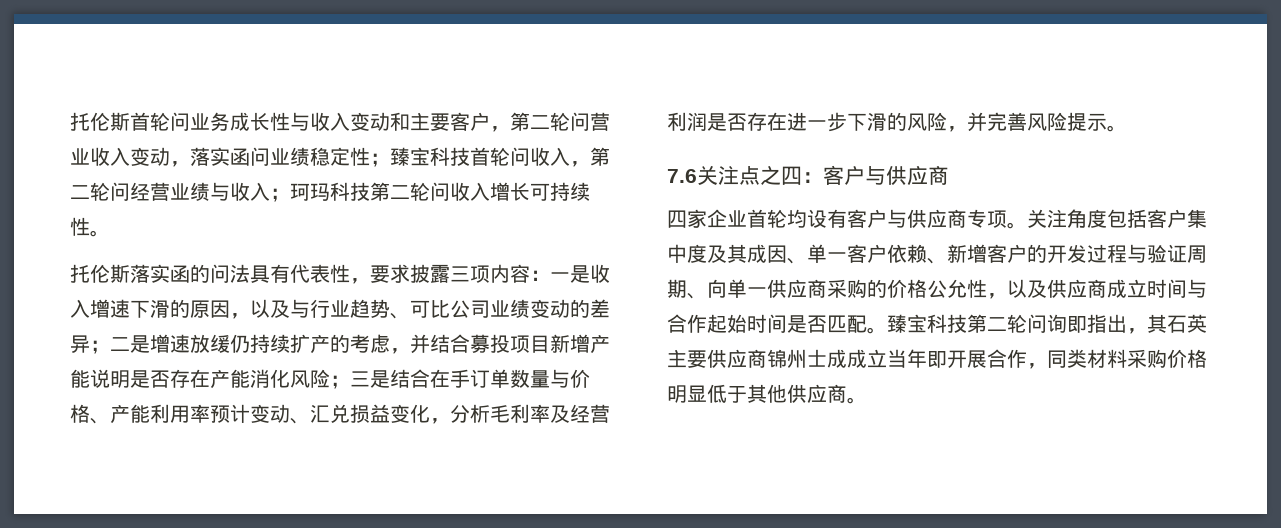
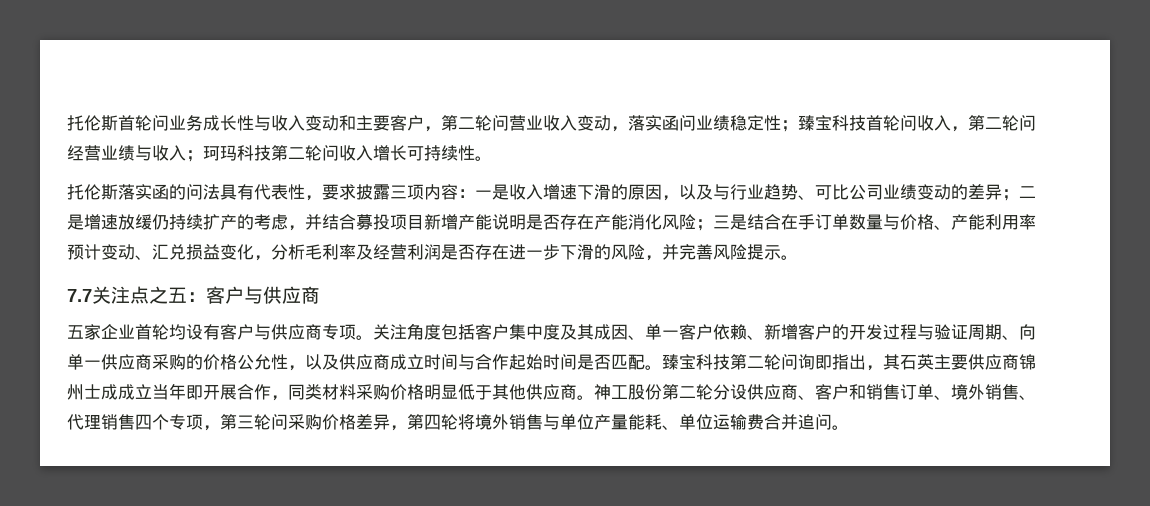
- 7.6关注点之四：客户与供应商
+ 7.7关注点之五：客户与供应商
- 四家企业首轮均设有客户与供应商专项。
+ 五家企业首轮均设有客户与供应商专项。
+ 神工股份第二轮分设供应商、客户和销售订单、境外销售、代理销售四个专项，第三轮问采购价格差异，第四轮将境外销售与单位产量能耗、单位运输费合并追问。

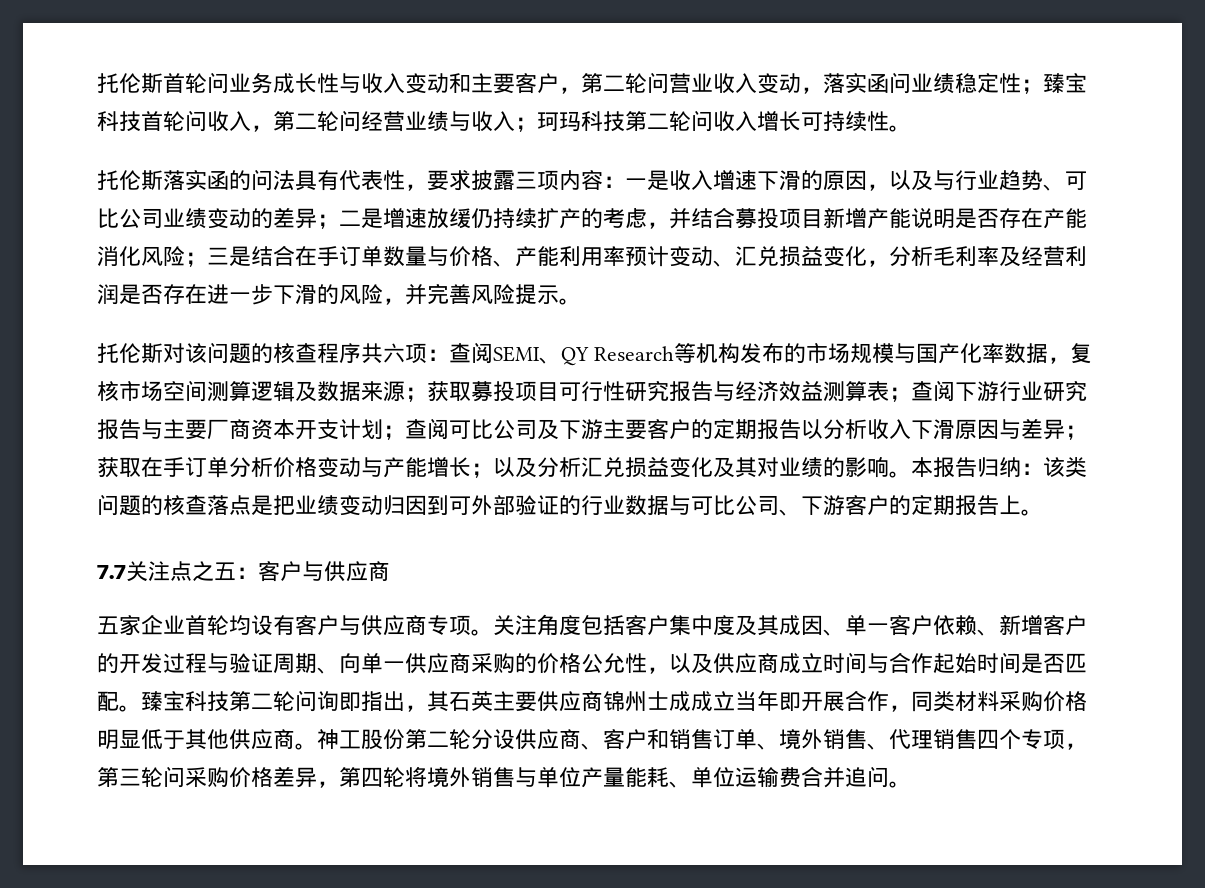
+ 托伦斯对该问题的核查程序共六项：查阅SEMI、QY Research等机构发布的市场规模与国产化率数据，复核市场空间测算逻辑及数据来源；获取募投项目可行性研究报告与经济效益测算表；查阅下游行业研究报告与主要厂商资本开支计划；查阅可比公司及下游主要客户的定期报告以分析收入下滑原因与差异；获取在手订单分析价格变动与产能增长；以及分析汇兑损益变化及其对业绩的影响。本报告归纳：该类问题的核查落点是把业绩变动归因到可外部验证的行业数据与可比公司、下游客户的定期报告上。

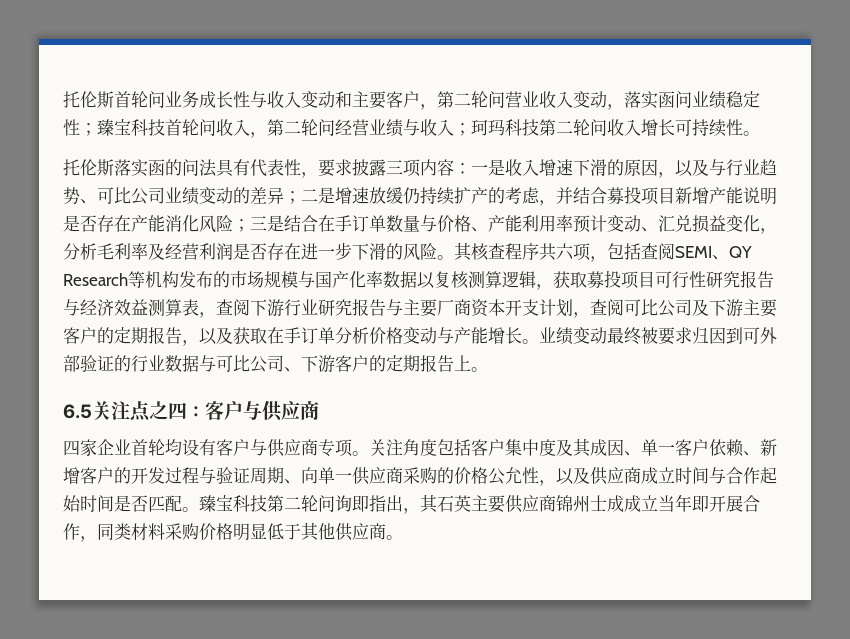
- 三是结合在手订单数量与价格、产能利用率预计变动、汇兑损益变化，分析毛利率及经营利润是否存在进一步下滑的风险，并完善风险提示。
- 托伦斯对该问题的核查程序共六项：查阅SEMI、QY Research等机构发布的市场规模与国产化率数据，复核市场空间测算逻辑及数据来源；获取募投项目可行性研究报告与经济效益测算表；查阅下游行业研究报告与主要厂商资本开支计划；查阅可比公司及下游主要客户的定期报告以分析收入下滑原因与差异；获取在手订单分析价格变动与产能增长；以及分析汇兑损益变化及其对业绩的影响。本报告归纳：该类问题的核查落点是把业绩变动归因到可外部验证的行业数据与可比公司、下游客户的定期报告上。
+ 三是结合在手订单数量与价格、产能利用率预计变动、汇兑损益变化，分析毛利率及经营利润是否存在进一步下滑的风险。其核查程序共六项，包括查阅SEMI、QY Research等机构发布的市场规模与国产化率数据以复核测算逻辑，获取募投项目可行性研究报告与经济效益测算表，查阅下游行业研究报告与主要厂商资本开支计划，查阅可比公司及下游主要客户的定期报告，以及获取在手订单分析价格变动与产能增长。业绩变动最终被要求归因到可外部验证的行业数据与可比公司、下游客户的定期报告上。
- 7.7关注点之五：客户与供应商
+ 6.5关注点之四：客户与供应商
- 五家企业首轮均设有客户与供应商专项。
+ 四家企业首轮均设有客户与供应商专项。
- 神工股份第二轮分设供应商、客户和销售订单、境外销售、代理销售四个专项，第三轮问采购价格差异，第四轮将境外销售与单位产量能耗、单位运输费合并追问。

